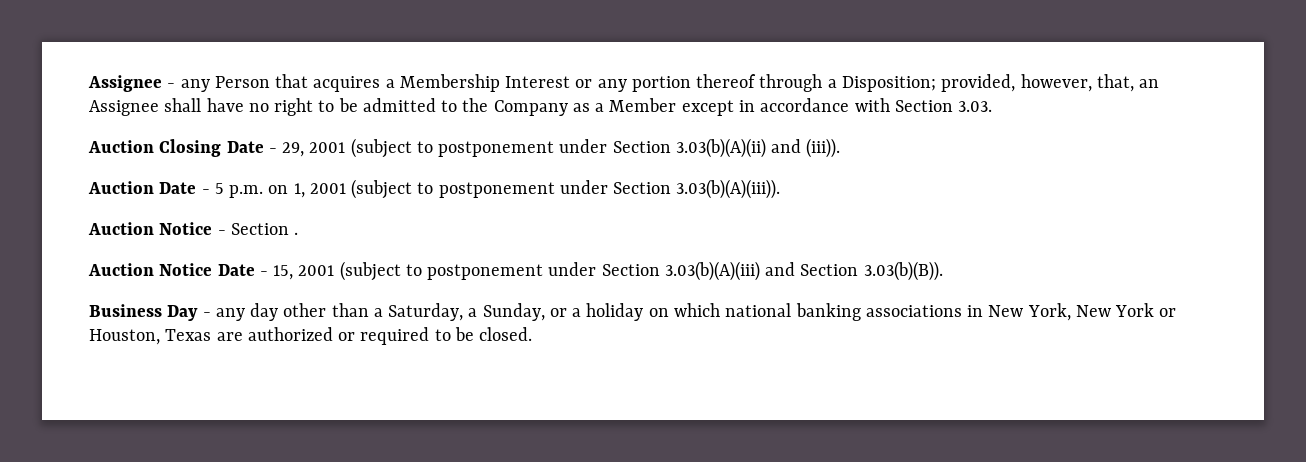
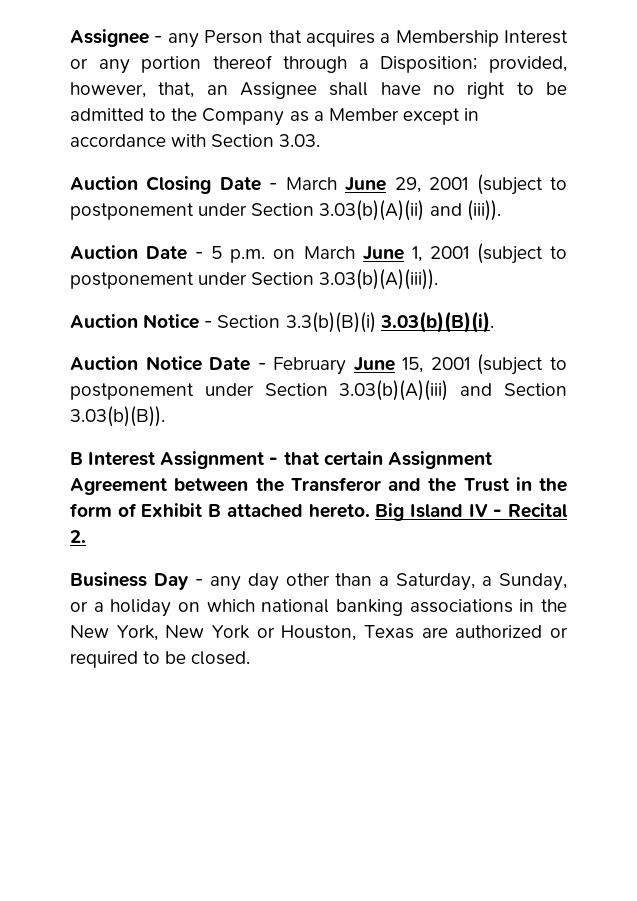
- Auction Closing Date - 29, 2001 (subject to postponement under Section 3.03(b)(A)(ii) and (iii)).
+ Auction Closing Date - March June 29, 2001 (subject to postponement under Section 3.03(b)(A)(ii) and (iii)).
- Auction Date - 5 p.m. on 1, 2001 (subject to postponement under Section 3.03(b)(A)(iii)).
+ Auction Date - 5 p.m. on March June 1, 2001 (subject to postponement under Section 3.03(b)(A)(iii)).
- Auction Notice - Section .
+ Auction Notice - Section 3.3(b)(B)(i) 3.03(b)(B)(i).
- Auction Notice Date - 15, 2001 (subject to postponement under Section 3.03(b)(A)(iii) and Section 3.03(b)(B)).
+ Auction Notice Date - February June 15, 2001 (subject to postponement under Section 3.03(b)(A)(iii) and Section 3.03(b)(B)).
+ B Interest Assignment - that certain Assignment Agreement between the Transferor and the Trust in the form of Exhibit B attached hereto. Big Island IV - Recital 2.
- Business Day - any day other than a Saturday, a Sunday, or a holiday on which national banking associations in New York, New York or Houston, Texas are authorized or required to be closed.
+ Business Day - any day other than a Saturday, a Sunday, or a holiday on which national banking associations in the New York, New York or Houston, Texas are authorized or required to be closed.

